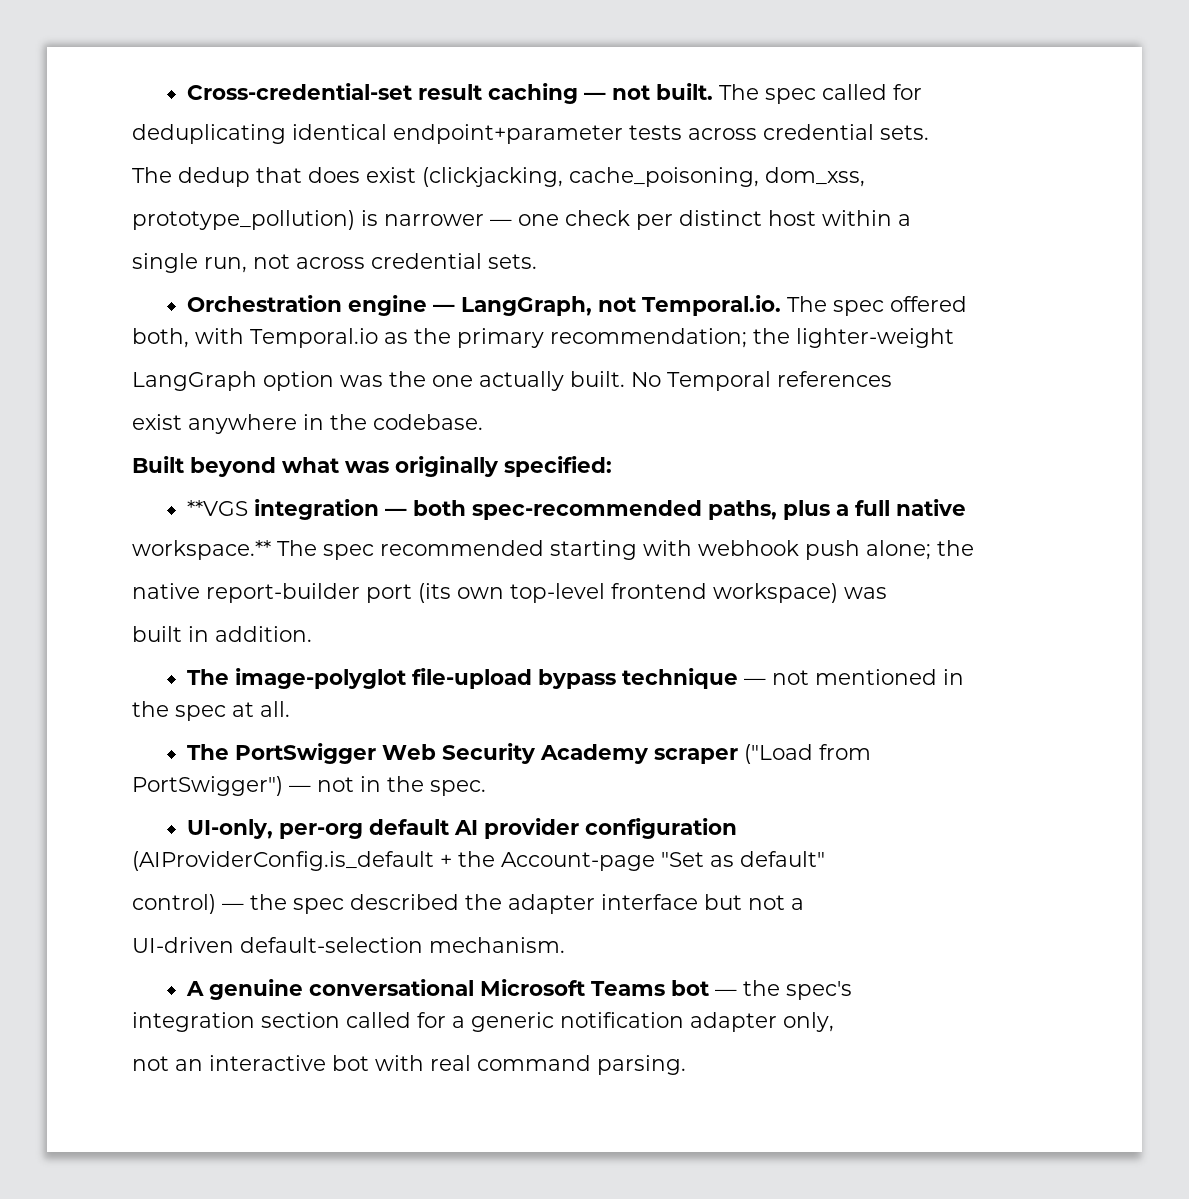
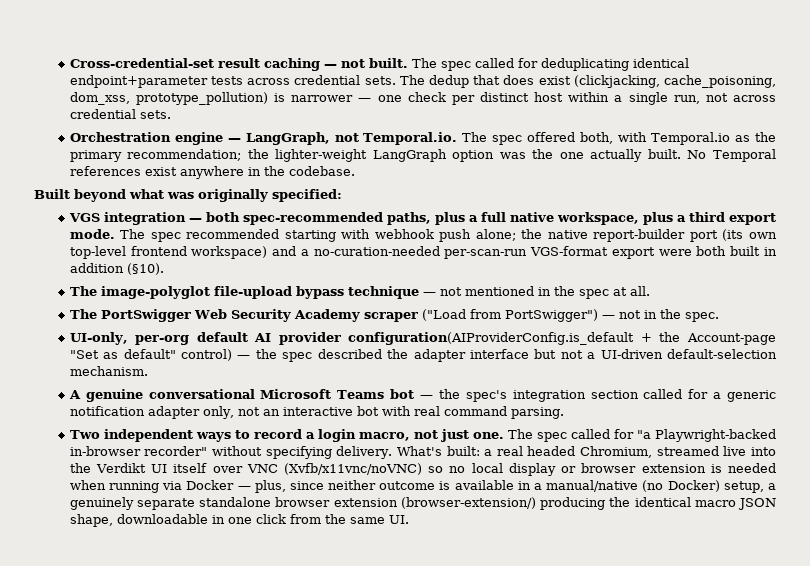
- The spec called for
- deduplicating identical endpoint+parameter tests across credential sets.
- The dedup that does exist (clickjacking, cache_poisoning, dom_xss,
- prototype_pollution) is narrower — one check per distinct host within a
- single run, not across credential sets.
+ The spec called for deduplicating identical endpoint+parameter tests across credential sets. The dedup that does exist (clickjacking, cache_poisoning, dom_xss, prototype_pollution) is narrower — one check per distinct host within a single run, not across credential sets.
- Orchestration engine — LangGraph, not Temporal.io. The spec offered
- both, with Temporal.io as the primary recommendation; the lighter-weight
- LangGraph option was the one actually built.
+ Orchestration engine — LangGraph, not Temporal.io. The spec offered both, with Temporal.io as the primary recommendation; the lighter-weight LangGraph option was the one actually built.
- No Temporal references
- exist anywhere in the codebase.
+ No Temporal references exist anywhere in the codebase.
- **VGS integration — both spec-recommended paths, plus a full native
- workspace.** The spec recommended starting with webhook push alone; the
- native report-builder port (its own top-level frontend workspace) was
- built in addition.
+ VGS integration — both spec-recommended paths, plus a full native workspace, plus a third export mode. The spec recommended starting with webhook push alone; the native report-builder port (its own top-level frontend workspace) and a no-curation-needed per-scan-run VGS-format export were both built in addition (§10).
- The image-polyglot file-upload bypass technique — not mentioned in
- the spec at all.
+ The image-polyglot file-upload bypass technique — not mentioned in the spec at all.
- The PortSwigger Web Security Academy scraper ("Load from
- PortSwigger") — not in the spec.
+ The PortSwigger Web Security Academy scraper ("Load from PortSwigger") — not in the spec.
- UI-only, per-org default AI provider configuration
- (AIProviderConfig.is_default + the Account-page "Set as default"
- control) — the spec described the adapter interface but not a
- UI-driven default-selection mechanism.
+ UI-only, per-org default AI provider configuration(AIProviderConfig.is_default + the Account-page "Set as default" control) — the spec described the adapter interface but not a UI-driven default-selection mechanism.
- A genuine conversational Microsoft Teams bot — the spec's
- integration section called for a generic notification adapter only,
- not an interactive bot with real command parsing.
+ A genuine conversational Microsoft Teams bot — the spec's integration section called for a generic notification adapter only, not an interactive bot with real command parsing.
+ Two independent ways to record a login macro, not just one. The spec called for "a Playwright-backed in-browser recorder" without specifying delivery. What's built: a real headed Chromium, streamed live into the Verdikt UI itself over VNC (Xvfb/x11vnc/noVNC) so no local display or browser extension is needed when running via Docker — plus, since neither outcome is available in a manual/native (no Docker) setup, a genuinely separate standalone browser extension (browser-extension/) producing the identical macro JSON shape, downloadable in one click from the same UI.

